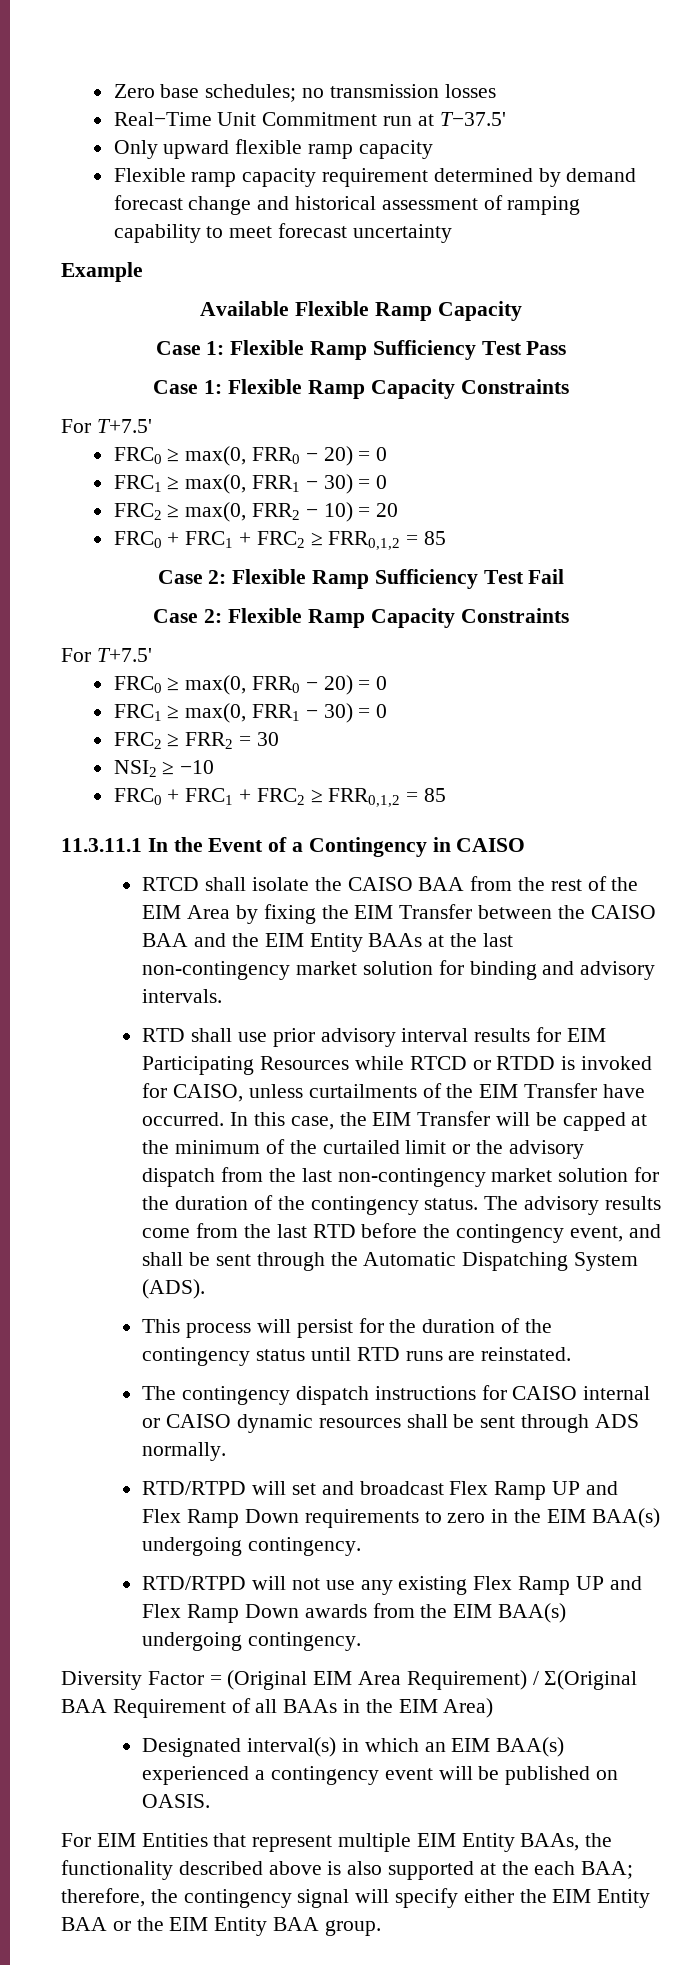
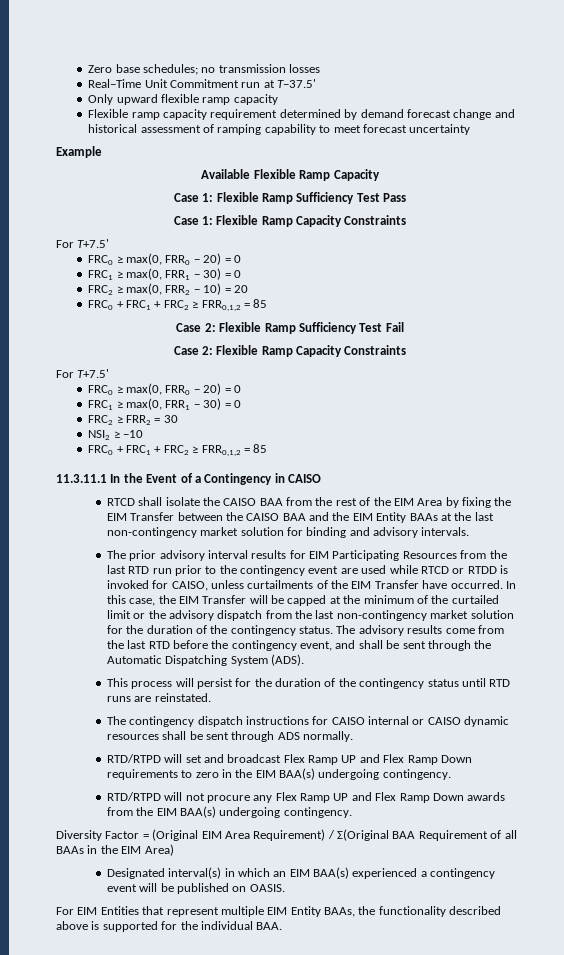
- RTD shall use prior advisory interval results for EIM Participating Resources while RTCD or RTDD is invoked for CAISO, unless curtailments of the EIM Transfer have occurred.
+ The prior advisory interval results for EIM Participating Resources from the last RTD run prior to the contingency event are used while RTCD or RTDD is invoked for CAISO, unless curtailments of the EIM Transfer have occurred.
- RTD/RTPD will not use any existing Flex Ramp UP and Flex Ramp Down awards from the EIM BAA(s) undergoing contingency.
+ RTD/RTPD will not procure any Flex Ramp UP and Flex Ramp Down awards from the EIM BAA(s) undergoing contingency.
- For EIM Entities that represent multiple EIM Entity BAAs, the functionality described above is also supported at the each BAA; therefore, the contingency signal will specify either the EIM Entity BAA or the EIM Entity BAA group.
+ For EIM Entities that represent multiple EIM Entity BAAs, the functionality described above is supported for the individual BAA.

